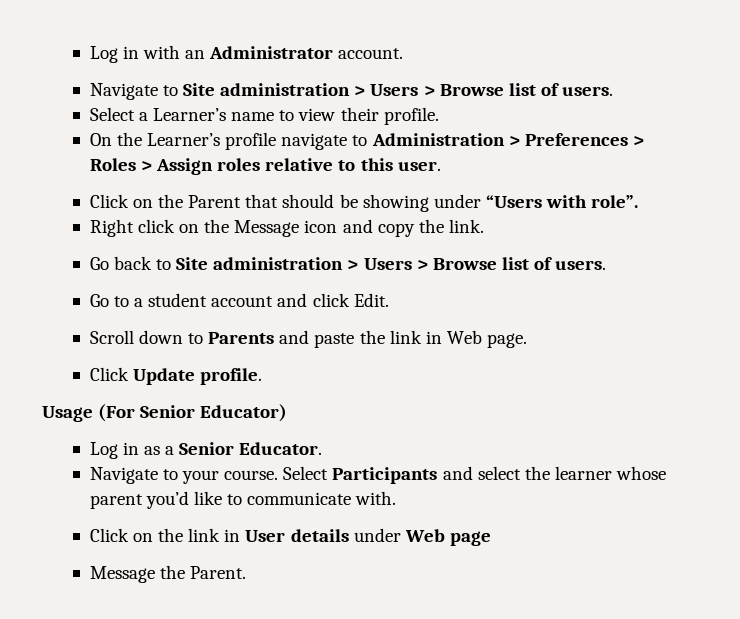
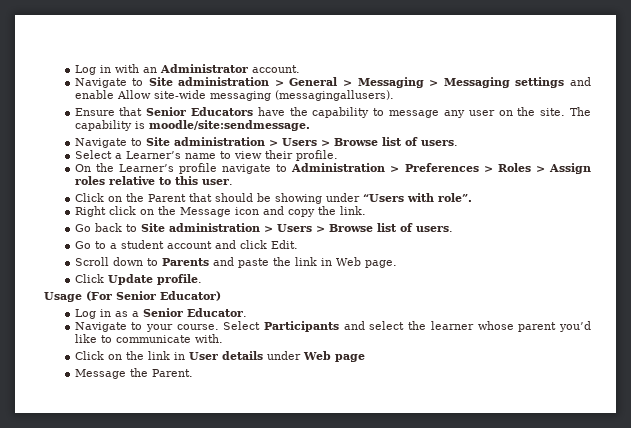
+ Navigate to Site administration > General > Messaging > Messaging settings and enable Allow site-wide messaging (messagingallusers).
+ Ensure that Senior Educators have the capability to message any user on the site. The capability is moodle/site:sendmessage.

